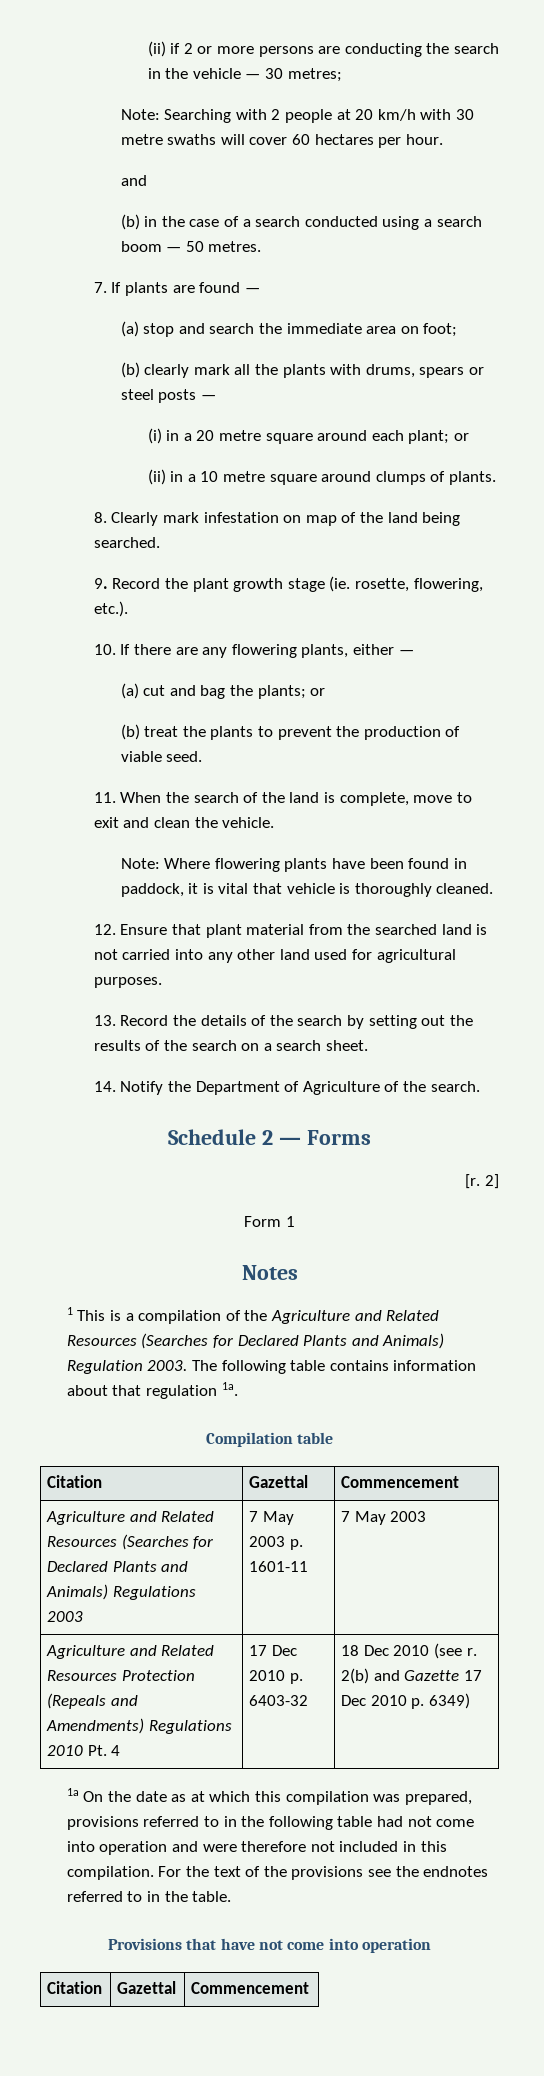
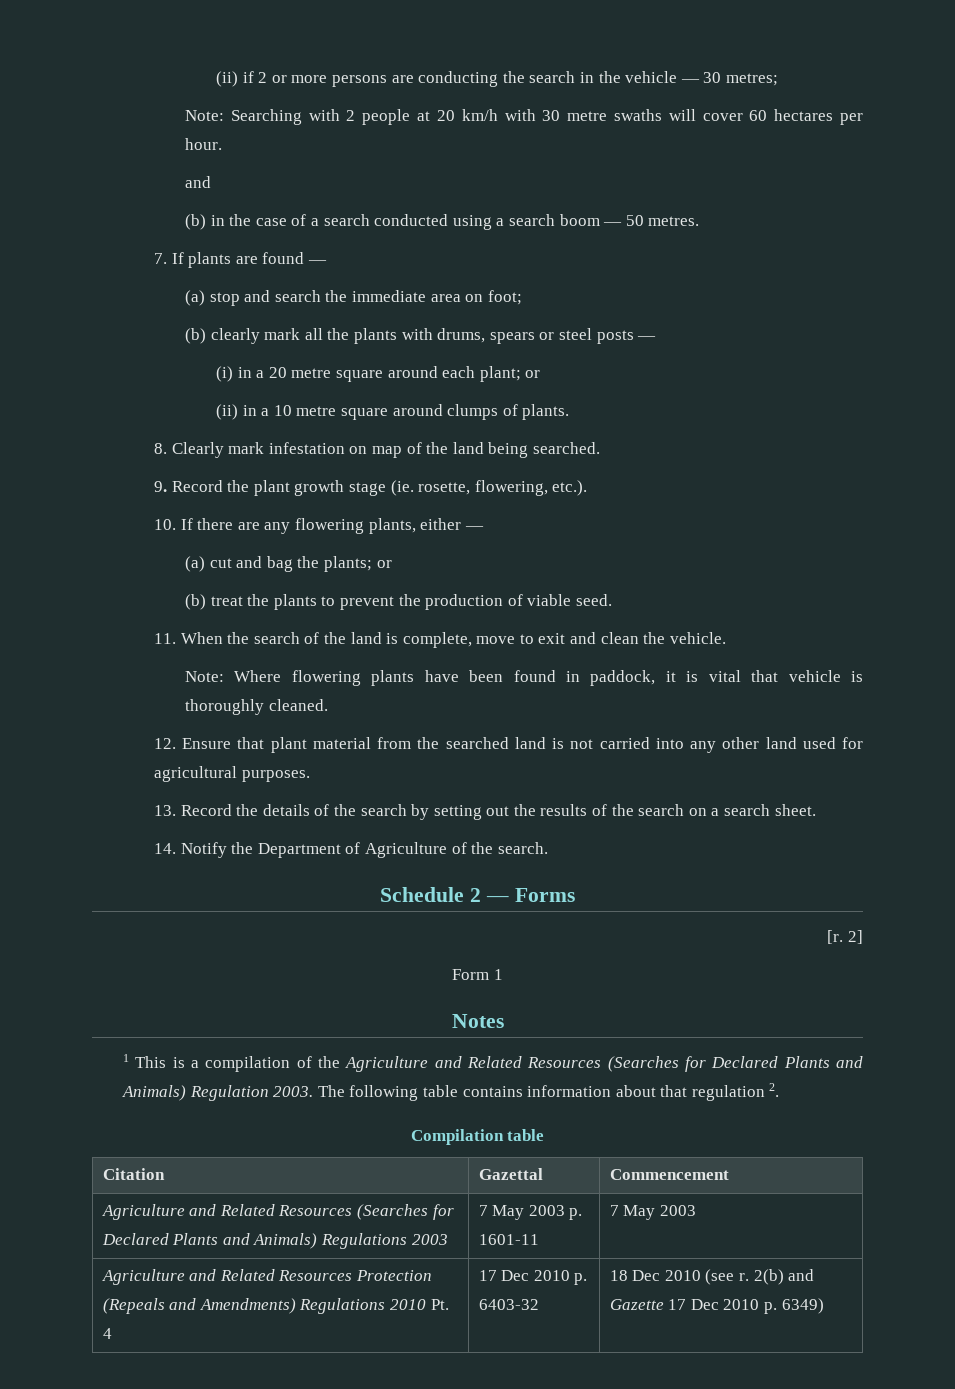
- The following table contains information about that regulation 1a.
+ The following table contains information about that regulation 2.
- 1a On the date as at which this compilation was prepared, provisions referred to in the following table had not come into operation and were therefore not included in this compilation. For the text of the provisions see the endnotes referred to in the table.
- Provisions that have not come into operation
- Citation | Gazettal | Commencement

